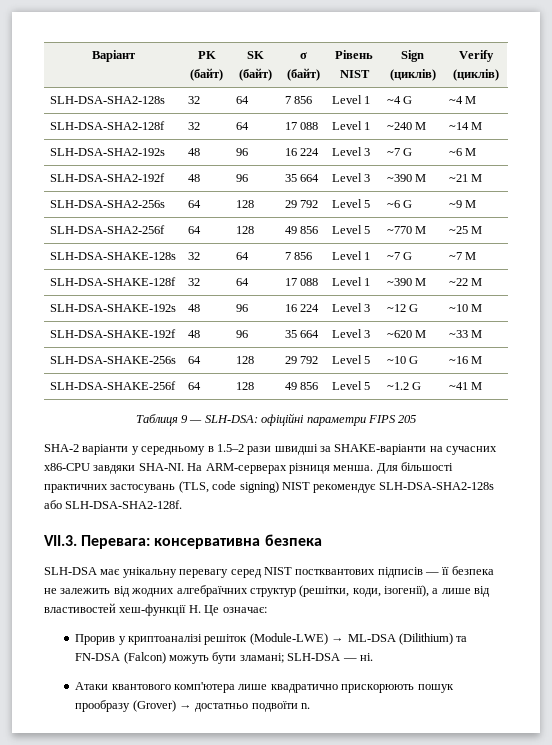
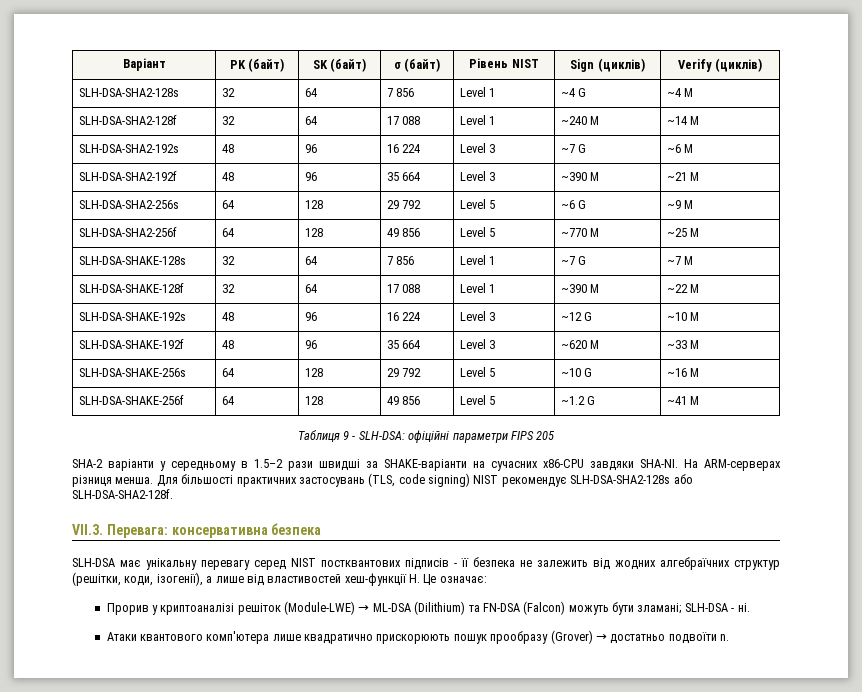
- Таблиця 9 — SLH-DSA: офіційні параметри FIPS 205
+ Таблиця 9 - SLH-DSA: офіційні параметри FIPS 205
- SLH-DSA має унікальну перевагу серед NIST постквантових підписів — її безпека не залежить від жодних алгебраїчних структур (решітки, коди, ізогенії), а лише від властивостей хеш-функції H. Це означає:
+ SLH-DSA має унікальну перевагу серед NIST постквантових підписів - її безпека не залежить від жодних алгебраїчних структур (решітки, коди, ізогенії), а лише від властивостей хеш-функції H. Це означає:
- Прорив у криптоаналізі решіток (Module-LWE) → ML-DSA (Dilithium) та FN-DSA (Falcon) можуть бути зламані; SLH-DSA — ні.
+ Прорив у криптоаналізі решіток (Module-LWE) → ML-DSA (Dilithium) та FN-DSA (Falcon) можуть бути зламані; SLH-DSA - ні.

